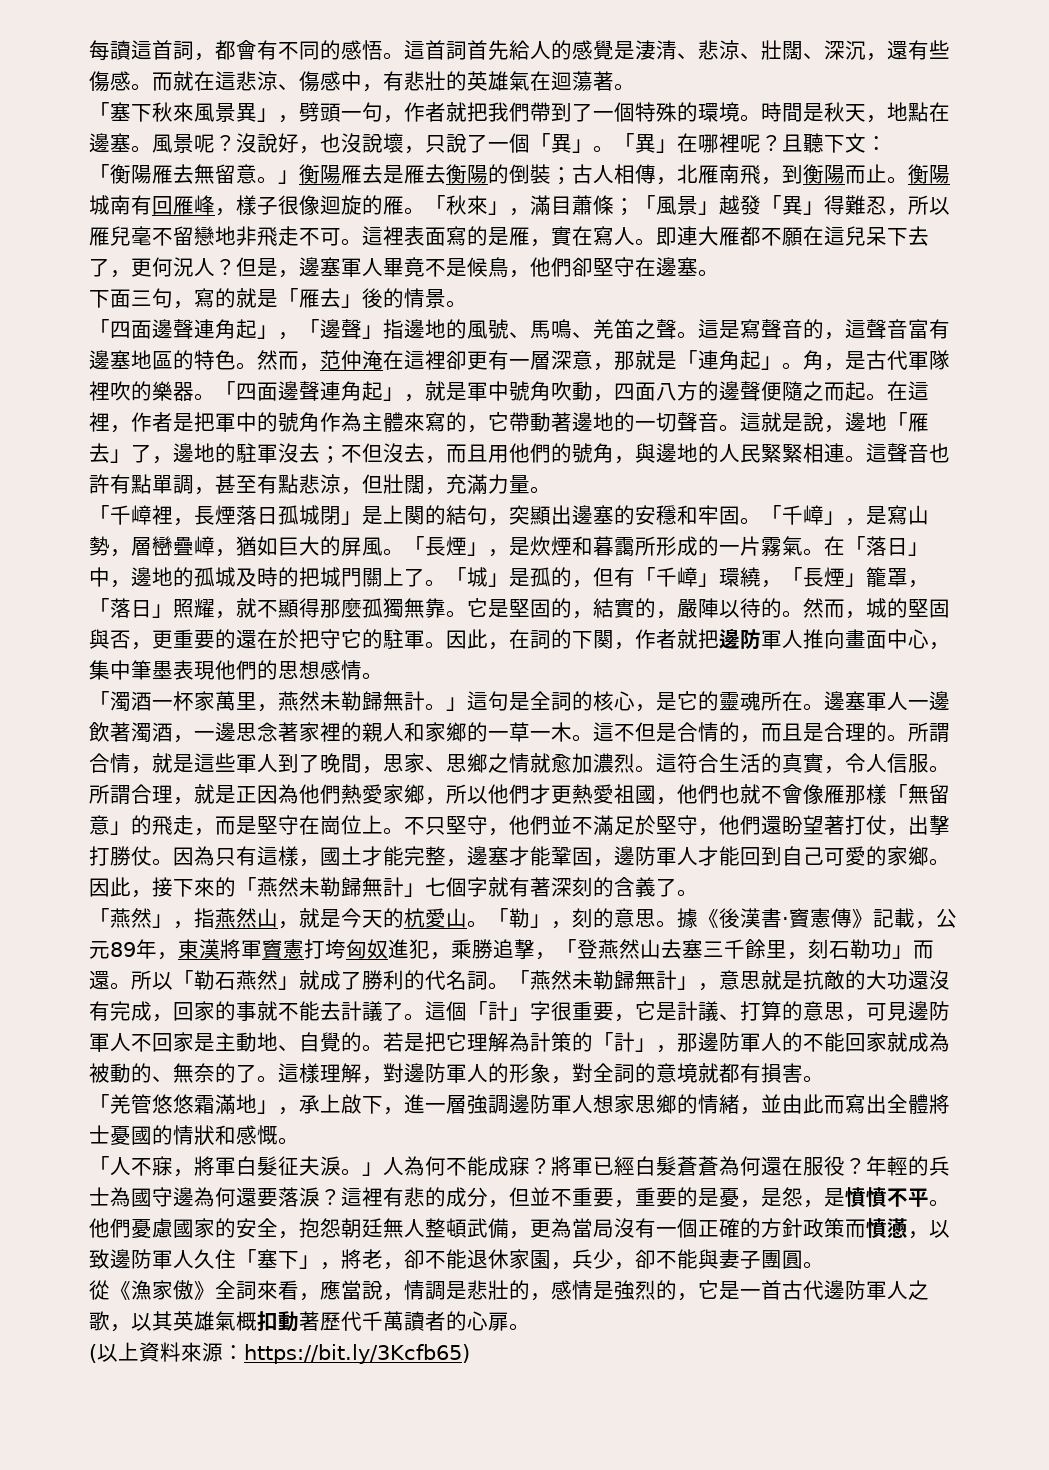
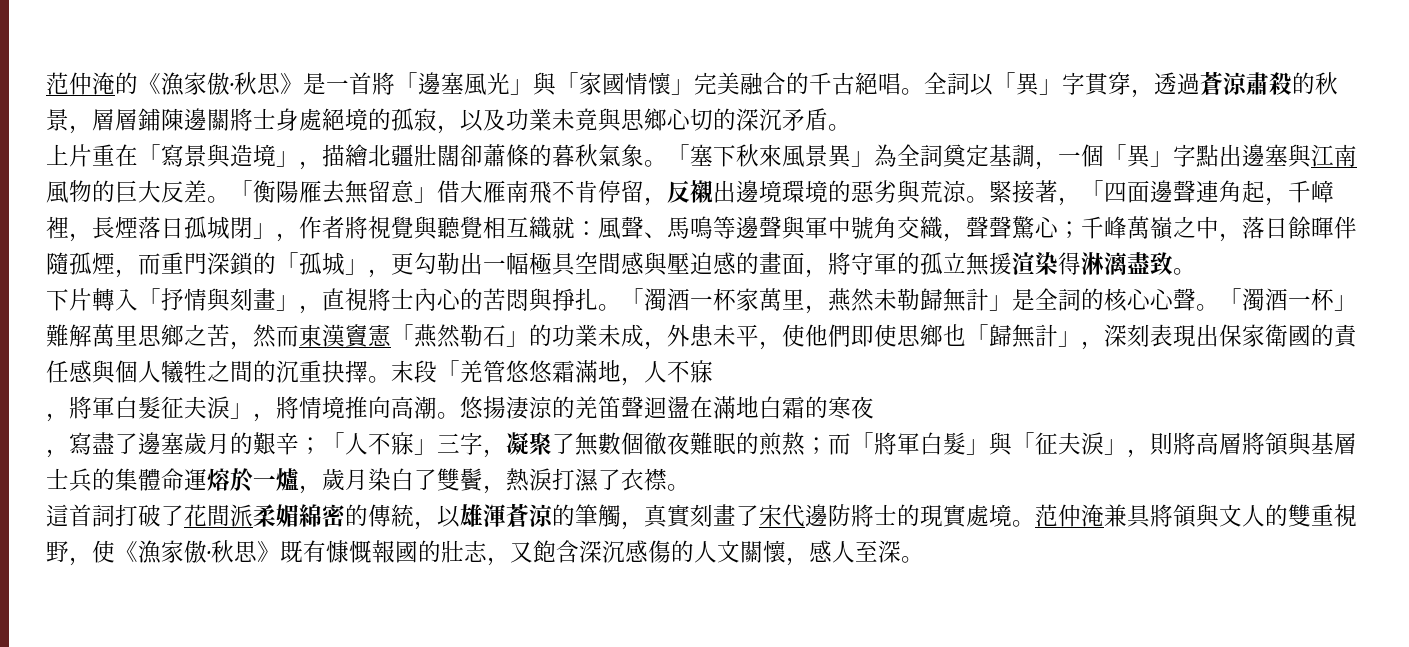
- 每讀這首詞，都會有不同的感悟。這首詞首先給人的感覺是淒清、悲涼、壯闊、深沉，還有些傷感。而就在這悲涼、傷感中，有悲壯的英雄氣在迴蕩著。
- 「塞下秋來風景異」，劈頭一句，作者就把我們帶到了一個特殊的環境。時間是秋天，地點在邊塞。風景呢？沒說好，也沒說壞，只說了一個「異」。「異」在哪裡呢？且聽下文：
- 「衡陽雁去無留意。」衡陽雁去是雁去衡陽的倒裝；古人相傳，北雁南飛，到衡陽而止。衡陽城南有回雁峰，樣子很像迴旋的雁。「秋來」，滿目蕭條；「風景」越發「異」得難忍，所以雁兒毫不留戀地非飛走不可。這裡表面寫的是雁，實在寫人。即連大雁都不願在這兒呆下去了，更何況人？但是，邊塞軍人畢竟不是候鳥，他們卻堅守在邊塞。
- 下面三句，寫的就是「雁去」後的情景。
- 「四面邊聲連角起」，「邊聲」指邊地的風號、馬鳴、羌笛之聲。這是寫聲音的，這聲音富有邊塞地區的特色。然而，范仲淹在這裡卻更有一層深意，那就是「連角起」。角，是古代軍隊裡吹的樂器。「四面邊聲連角起」，就是軍中號角吹動，四面八方的邊聲便隨之而起。在這裡，作者是把軍中的號角作為主體來寫的，它帶動著邊地的一切聲音。這就是說，邊地「雁去」了，邊地的駐軍沒去；不但沒去，而且用他們的號角，與邊地的人民緊緊相連。這聲音也許有點單調，甚至有點悲涼，但壯闊，充滿力量。
- 「千嶂裡，長煙落日孤城閉」是上闋的結句，突顯出邊塞的安穩和牢固。「千嶂」，是寫山勢，層巒疊嶂，猶如巨大的屏風。「長煙」，是炊煙和暮靄所形成的一片霧氣。在「落日」中，邊地的孤城及時的把城門關上了。「城」是孤的，但有「千嶂」環繞，「長煙」籠罩，「落日」照耀，就不顯得那麼孤獨無靠。它是堅固的，結實的，嚴陣以待的。然而，城的堅固與否，更重要的還在於把守它的駐軍。因此，在詞的下闋，作者就把邊防軍人推向畫面中心，集中筆墨表現他們的思想感情。
- 「濁酒一杯家萬里，燕然未勒歸無計。」這句是全詞的核心，是它的靈魂所在。邊塞軍人一邊飲著濁酒，一邊思念著家裡的親人和家鄉的一草一木。這不但是合情的，而且是合理的。所謂合情，就是這些軍人到了晚間，思家、思鄉之情就愈加濃烈。這符合生活的真實，令人信服。所謂合理，就是正因為他們熱愛家鄉，所以他們才更熱愛祖國，他們也就不會像雁那樣「無留意」的飛走，而是堅守在崗位上。不只堅守，他們並不滿足於堅守，他們還盼望著打仗，出擊打勝仗。因為只有這樣，國土才能完整，邊塞才能鞏固，邊防軍人才能回到自己可愛的家鄉。因此，接下來的「燕然未勒歸無計」七個字就有著深刻的含義了。
- 「燕然」，指燕然山，就是今天的杭愛山。「勒」，刻的意思。據《後漢書·竇憲傳》記載，公元89年，東漢將軍竇憲打垮匈奴進犯，乘勝追擊，「登燕然山去塞三千餘里，刻石勒功」而還。所以「勒石燕然」就成了勝利的代名詞。「燕然未勒歸無計」，意思就是抗敵的大功還沒有完成，回家的事就不能去計議了。這個「計」字很重要，它是計議、打算的意思，可見邊防軍人不回家是主動地、自覺的。若是把它理解為計策的「計」，那邊防軍人的不能回家就成為被動的、無奈的了。這樣理解，對邊防軍人的形象，對全詞的意境就都有損害。
- 「羌管悠悠霜滿地」，承上啟下，進一層強調邊防軍人想家思鄉的情緒，並由此而寫出全體將士憂國的情狀和感慨。
- 「人不寐，將軍白髮征夫淚。」人為何不能成寐？將軍已經白髮蒼蒼為何還在服役？年輕的兵士為國守邊為何還要落淚？這裡有悲的成分，但並不重要，重要的是憂，是怨，是憤憤不平。他們憂慮國家的安全，抱怨朝廷無人整頓武備，更為當局沒有一個正確的方針政策而憤懣，以致邊防軍人久住「塞下」，將老，卻不能退休家園，兵少，卻不能與妻子團圓。
- 從《漁家傲》全詞來看，應當說，情調是悲壯的，感情是強烈的，它是一首古代邊防軍人之歌，以其英雄氣概扣動著歷代千萬讀者的心扉。
- (以上資料來源：https://bit.ly/3Kcfb65)
+ 范仲淹的《漁家傲·秋思》是一首將「邊塞風光」與「家國情懷」完美融合的千古絕唱。全詞以「異」字貫穿，透過蒼涼肅殺的秋景，層層鋪陳邊關將士身處絕境的孤寂，以及功業未竟與思鄉心切的深沉矛盾。
+ 上片重在「寫景與造境」，描繪北疆壯闊卻蕭條的暮秋氣象。「塞下秋來風景異」為全詞奠定基調，一個「異」字點出邊塞與江南風物的巨大反差。「衡陽雁去無留意」借大雁南飛不肯停留，反襯出邊境環境的惡劣與荒涼。緊接著，「四面邊聲連角起，千嶂裡，長煙落日孤城閉」，作者將視覺與聽覺相互織就：風聲、馬鳴等邊聲與軍中號角交織，聲聲驚心；千峰萬嶺之中，落日餘暉伴隨孤煙，而重門深鎖的「孤城」，更勾勒出一幅極具空間感與壓迫感的畫面，將守軍的孤立無援渲染得淋漓盡致。
+ 下片轉入「抒情與刻畫」，直視將士內心的苦悶與掙扎。「濁酒一杯家萬里，燕然未勒歸無計」是全詞的核心心聲。「濁酒一杯」難解萬里思鄉之苦，然而東漢竇憲「燕然勒石」的功業未成，外患未平，使他們即使思鄉也「歸無計」，深刻表現出保家衛國的責任感與個人犧牲之間的沉重抉擇。末段「羌管悠悠霜滿地，人不寐
+ ，將軍白髮征夫淚」，將情境推向高潮。悠揚淒涼的羌笛聲迴盪在滿地白霜的寒夜
+ ，寫盡了邊塞歲月的艱辛；「人不寐」三字，凝聚了無數個徹夜難眠的煎熬；而「將軍白髮」與「征夫淚」，則將高層將領與基層士兵的集體命運熔於一爐，歲月染白了雙鬢，熱淚打濕了衣襟。
+ 這首詞打破了花間派柔媚綿密的傳統，以雄渾蒼涼的筆觸，真實刻畫了宋代邊防將士的現實處境。范仲淹兼具將領與文人的雙重視野，使《漁家傲·秋思》既有慷慨報國的壯志，又飽含深沉感傷的人文關懷，感人至深。

